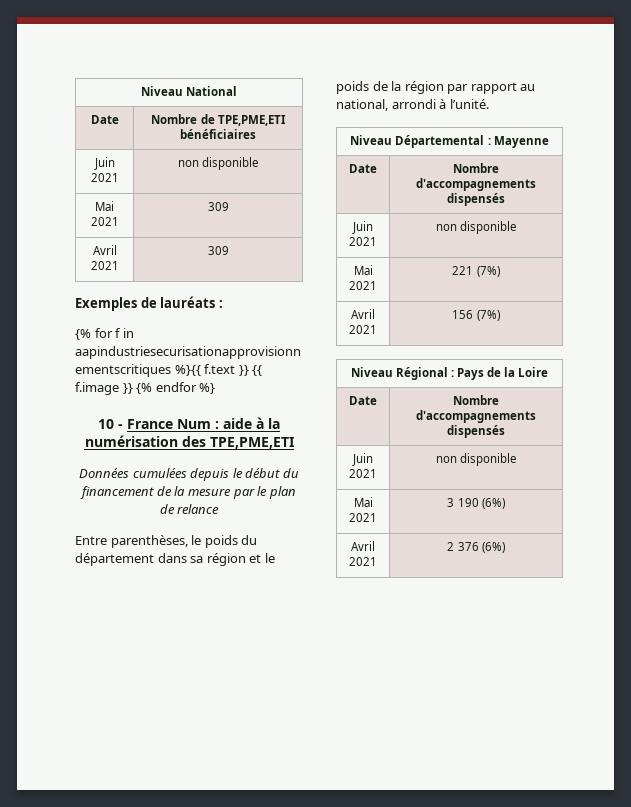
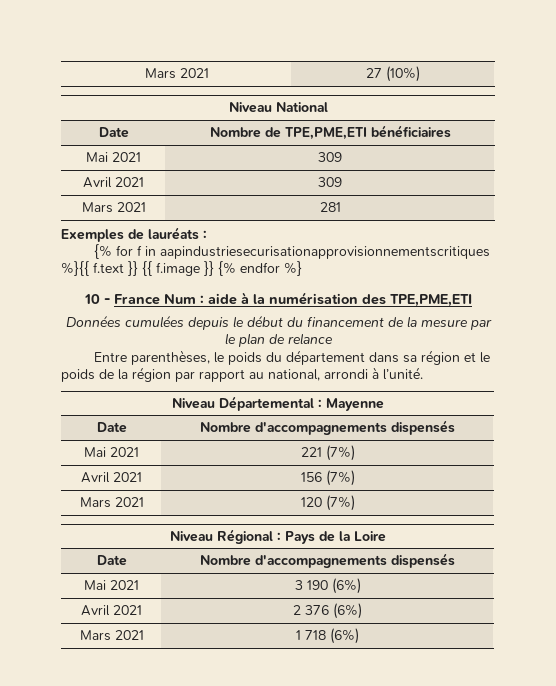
+ Mars 2021 | 27 (10%)
  Date | Nombre de TPE,PME,ETI bénéficiaires
- Juin 2021 | non disponible
+ Mars 2021 | 281
  Niveau Départemental : Mayenne
  Date | Nombre d'accompagnements dispensés
- Juin 2021 | non disponible
+ Mars 2021 | 120 (7%)
  Niveau Régional : Pays de la Loire
  Date | Nombre d'accompagnements dispensés
- Juin 2021 | non disponible
+ Mars 2021 | 1 718 (6%)

